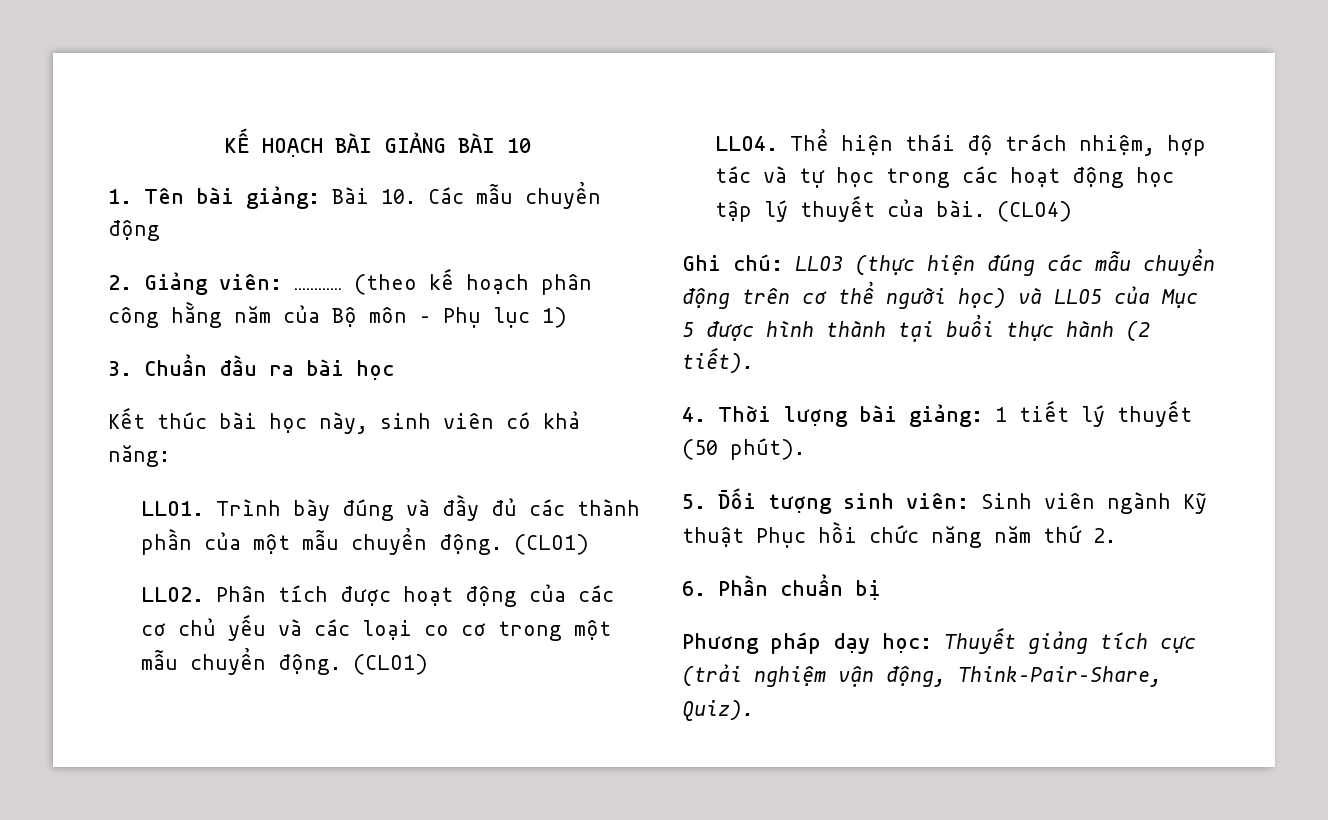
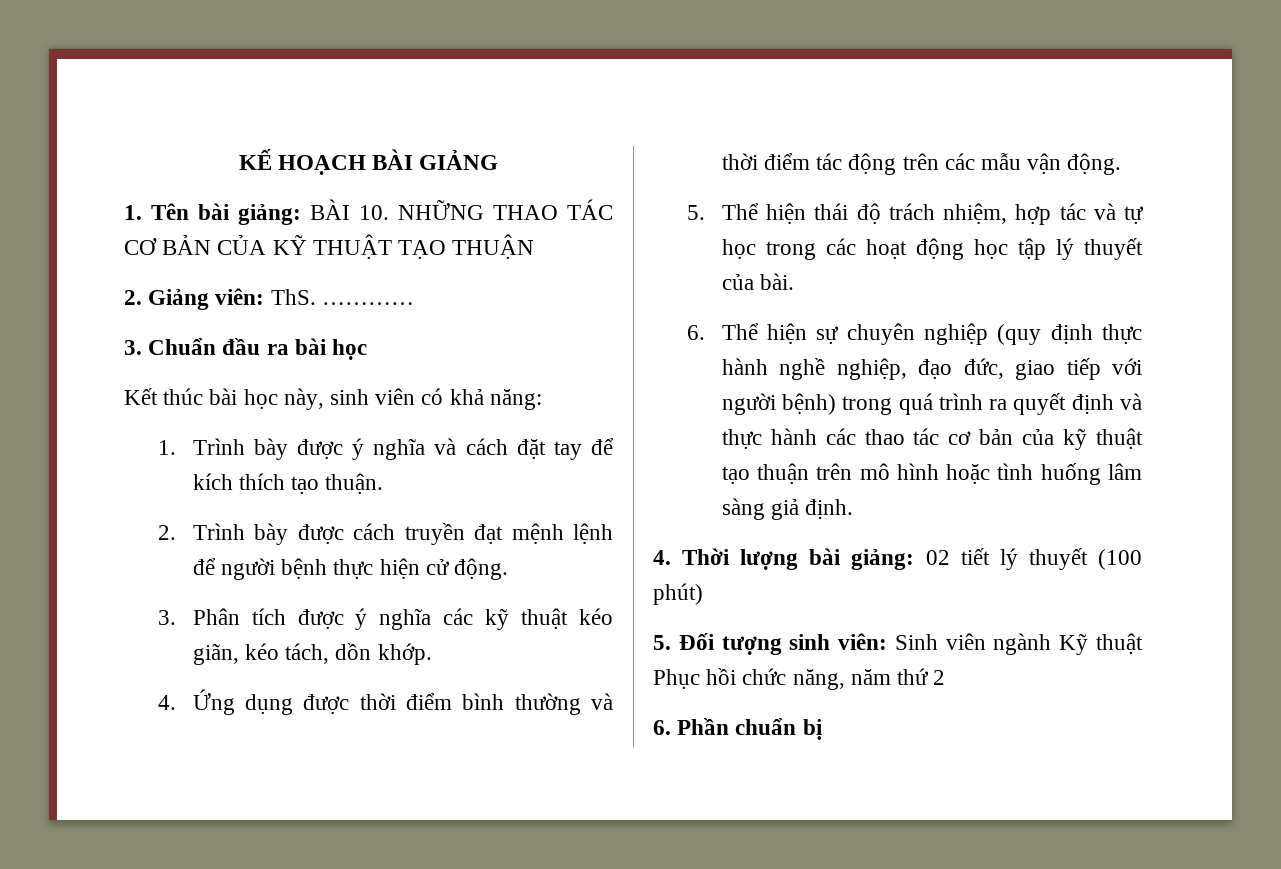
- KẾ HOẠCH BÀI GIẢNG BÀI 10
+ KẾ HOẠCH BÀI GIẢNG
- 1. Tên bài giảng: Bài 10. Các mẫu chuyển động
+ 1. Tên bài giảng: BÀI 10. NHỮNG THAO TÁC CƠ BẢN CỦA KỸ THUẬT TẠO THUẬN
- 2. Giảng viên: ………… (theo kế hoạch phân công hằng năm của Bộ môn – Phụ lục 1)
+ 2. Giảng viên: ThS. …………
- LLO1. Trình bày đúng và đầy đủ các thành phần của một mẫu chuyển động. (CLO1)
- LLO2. Phân tích được hoạt động của các cơ chủ yếu và các loại co cơ trong một mẫu chuyển động. (CLO1)
- LLO4. Thể hiện thái độ trách nhiệm, hợp tác và tự học trong các hoạt động học tập lý thuyết của bài. (CLO4)
- Ghi chú: LLO3 (thực hiện đúng các mẫu chuyển động trên cơ thể người học) và LLO5 của Mục 5 được hình thành tại buổi thực hành (2 tiết).
+ 1. Trình bày được ý nghĩa và cách đặt tay để kích thích tạo thuận.
+ 2. Trình bày được cách truyền đạt mệnh lệnh để người bệnh thực hiện cử động.
+ 3. Phân tích được ý nghĩa các kỹ thuật kéo giãn, kéo tách, dồn khớp.
+ 4. Ứng dụng được thời điểm bình thường và thời điểm tác động trên các mẫu vận động.
+ 5. Thể hiện thái độ trách nhiệm, hợp tác và tự học trong các hoạt động học tập lý thuyết của bài.
+ 6. Thể hiện sự chuyên nghiệp (quy định thực hành nghề nghiệp, đạo đức, giao tiếp với người bệnh) trong quá trình ra quyết định và thực hành các thao tác cơ bản của kỹ thuật tạo thuận trên mô hình hoặc tình huống lâm sàng giả định.
- 4. Thời lượng bài giảng: 1 tiết lý thuyết (50 phút).
+ 4. Thời lượng bài giảng: 02 tiết lý thuyết (100 phút)
- 5. Đối tượng sinh viên: Sinh viên ngành Kỹ thuật Phục hồi chức năng năm thứ 2.
+ 5. Đối tượng sinh viên: Sinh viên ngành Kỹ thuật Phục hồi chức năng, năm thứ 2
- Phương pháp dạy học: Thuyết giảng tích cực (trải nghiệm vận động, Think–Pair–Share, Quiz).

